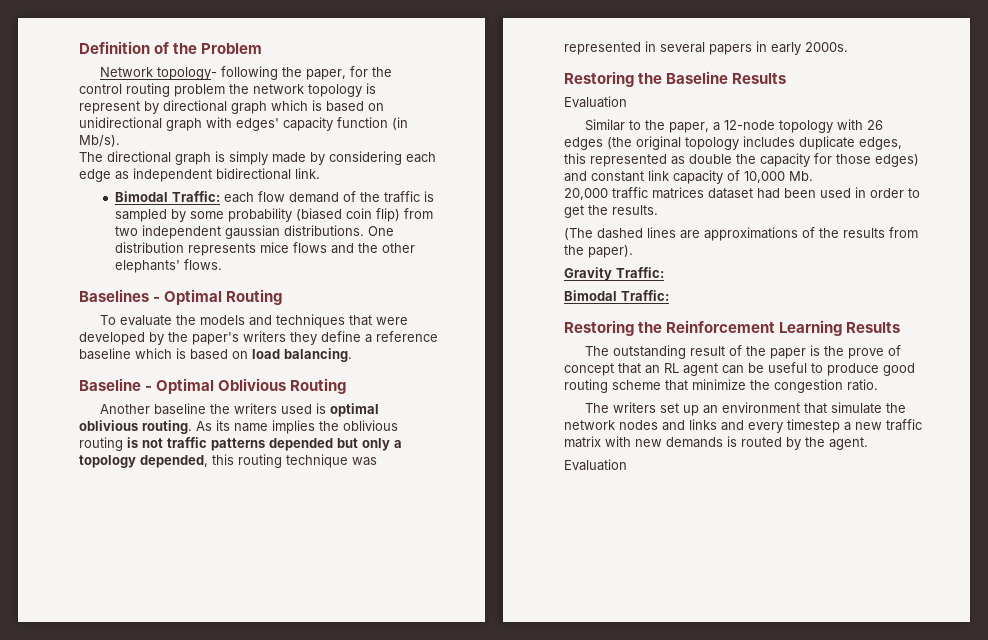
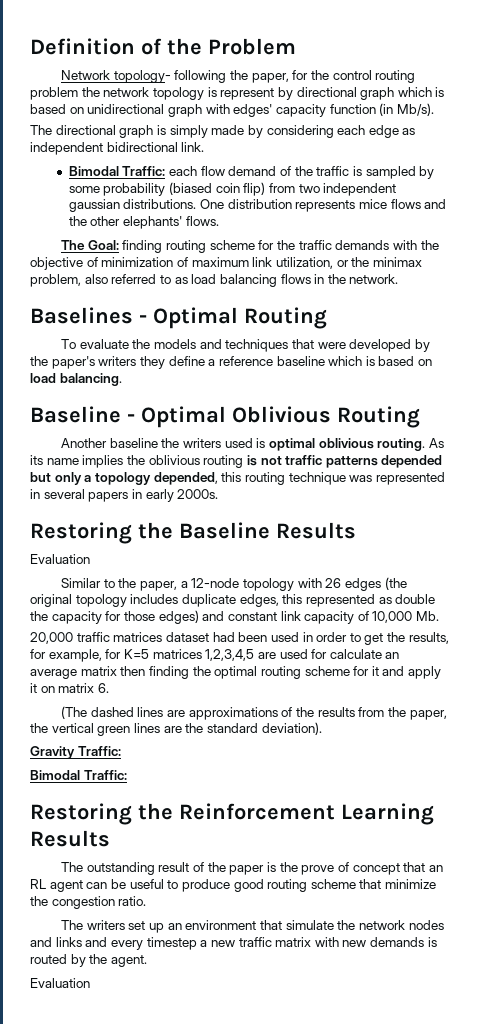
+ The Goal: finding routing scheme for the traffic demands with the objective of minimization of maximum link utilization, or the minimax problem, also referred to as load balancing flows in the network.
- 20,000 traffic matrices dataset had been used in order to get the results.
+ 20,000 traffic matrices dataset had been used in order to get the results, for example, for K=5 matrices 1,2,3,4,5 are used for calculate an average matrix then finding the optimal routing scheme for it and apply it on matrix 6.
- (The dashed lines are approximations of the results from the paper).
+ (The dashed lines are approximations of the results from the paper, the vertical green lines are the standard deviation).

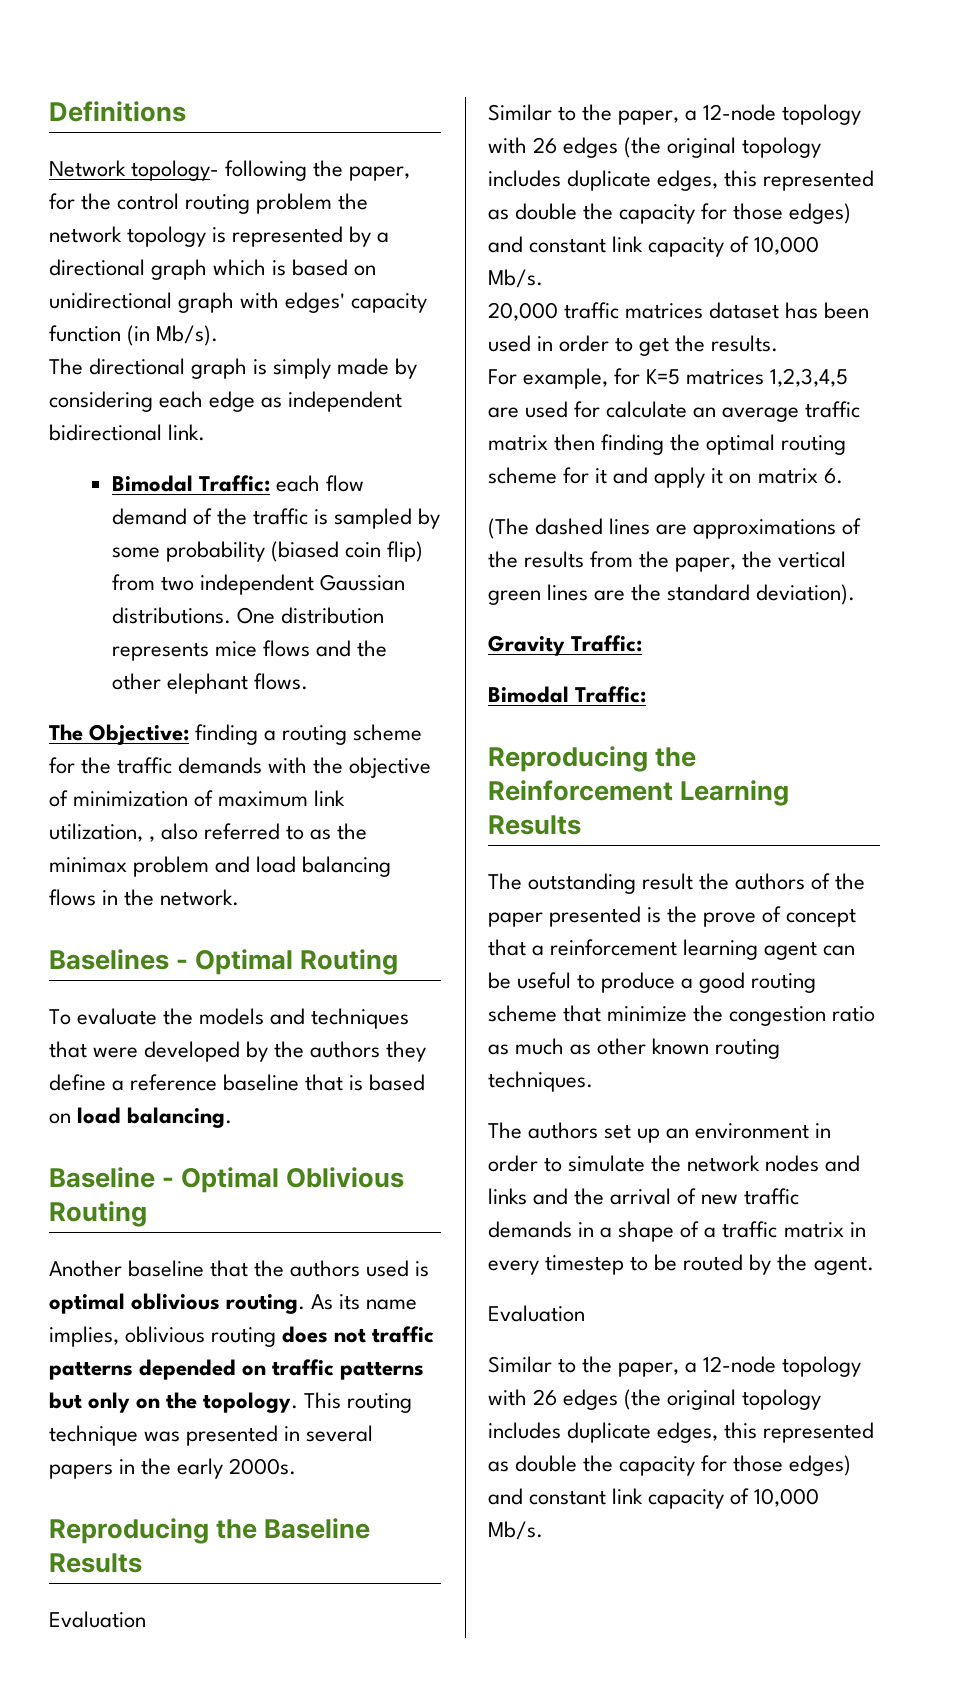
- Definition of the Problem
+ Definitions
- Network topology- following the paper, for the control routing problem the network topology is represent by directional graph which is based on unidirectional graph with edges' capacity function (in Mb/s).
+ Network topology- following the paper, for the control routing problem the network topology is represented by a directional graph which is based on unidirectional graph with edges' capacity function (in Mb/s).
- Bimodal Traffic: each flow demand of the traffic is sampled by some probability (biased coin flip) from two independent gaussian distributions.
+ Bimodal Traffic: each flow demand of the traffic is sampled by some probability (biased coin flip) from two independent Gaussian distributions.
- One distribution represents mice flows and the other elephants' flows.
+ One distribution represents mice flows and the other elephant flows.
- The Goal: finding routing scheme for the traffic demands with the objective of minimization of maximum link utilization, or the minimax problem, also referred to as load balancing flows in the network.
+ The Objective: finding a routing scheme for the traffic demands with the objective of minimization of maximum link utilization, , also referred to as the minimax problem and load balancing flows in the network.
- To evaluate the models and techniques that were developed by the paper's writers they define a reference baseline which is based on load balancing.
+ To evaluate the models and techniques that were developed by the authors they define a reference baseline that is based on load balancing.
- Another baseline the writers used is optimal oblivious routing.
+ Another baseline that the authors used is optimal oblivious routing.
- As its name implies the oblivious routing is not traffic patterns depended but only a topology depended, this routing technique was represented in several papers in early 2000s.
+ As its name implies, oblivious routing does not traffic patterns depended on traffic patterns but only on the topology. This routing technique was presented in several papers in the early 2000s.
- Restoring the Baseline Results
+ Reproducing the Baseline Results
  Evaluation
- Similar to the paper, a 12-node topology with 26 edges (the original topology includes duplicate edges, this represented as double the capacity for those edges) and constant link capacity of 10,000 Mb.
+ Similar to the paper, a 12-node topology with 26 edges (the original topology includes duplicate edges, this represented as double the capacity for those edges) and constant link capacity of 10,000 Mb/s.
- 20,000 traffic matrices dataset had been used in order to get the results, for example, for K=5 matrices 1,2,3,4,5 are used for calculate an average matrix then finding the optimal routing scheme for it and apply it on matrix 6.
+ 20,000 traffic matrices dataset has been used in order to get the results.
+ For example, for K=5 matrices 1,2,3,4,5 are used for calculate an average traffic matrix then finding the optimal routing scheme for it and apply it on matrix 6.
- Restoring the Reinforcement Learning Results
+ Reproducing the Reinforcement Learning Results
- The outstanding result of the paper is the prove of concept that an RL agent can be useful to produce good routing scheme that minimize the congestion ratio.
- The writers set up an environment that simulate the network nodes and links and every timestep a new traffic matrix with new demands is routed by the agent.
+ The outstanding result the authors of the paper presented is the prove of concept that a reinforcement learning agent can be useful to produce a good routing scheme that minimize the congestion ratio as much as other known routing techniques.
+ The authors set up an environment in order to simulate the network nodes and links and the arrival of new traffic demands in a shape of a traffic matrix in every timestep to be routed by the agent.
  Evaluation
+ Similar to the paper, a 12-node topology with 26 edges (the original topology includes duplicate edges, this represented as double the capacity for those edges) and constant link capacity of 10,000 Mb/s.

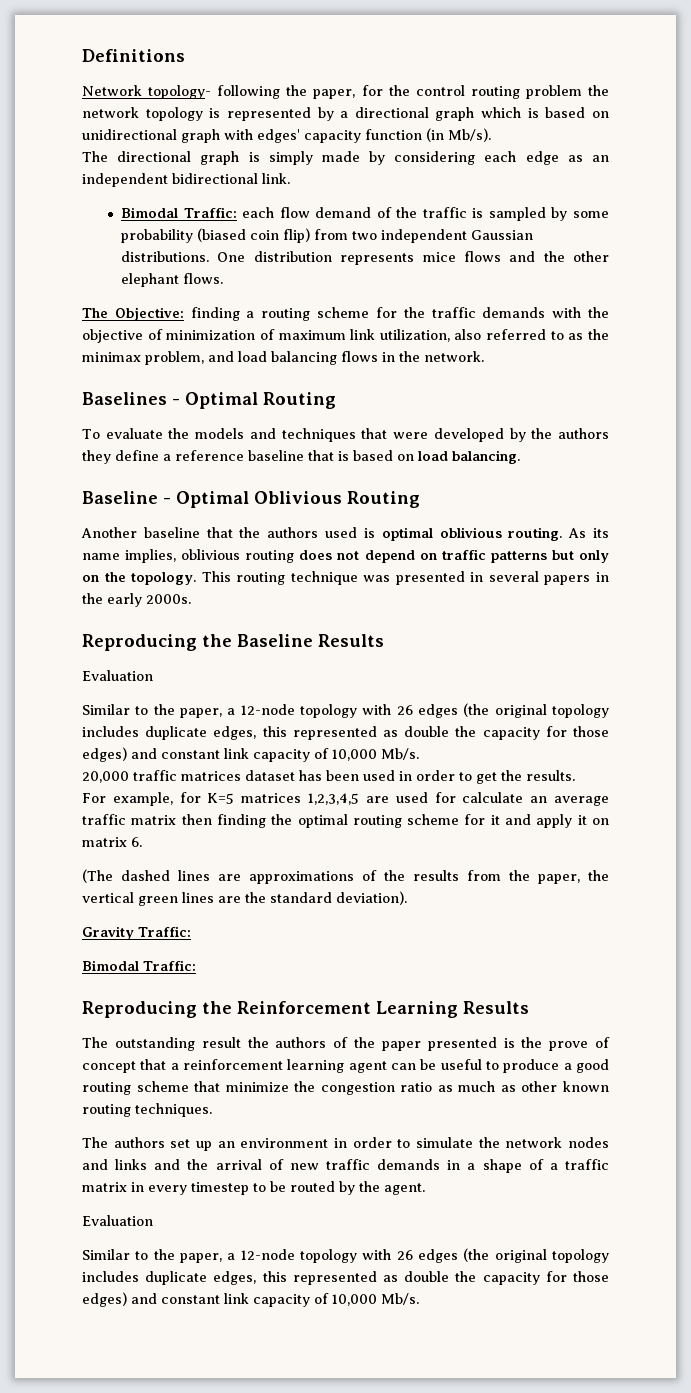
- The directional graph is simply made by considering each edge as independent bidirectional link.
+ The directional graph is simply made by considering each edge as an independent bidirectional link.
- The Objective: finding a routing scheme for the traffic demands with the objective of minimization of maximum link utilization, , also referred to as the minimax problem and load balancing flows in the network.
+ The Objective: finding a routing scheme for the traffic demands with the objective of minimization of maximum link utilization, also referred to as the minimax problem, and load balancing flows in the network.
- As its name implies, oblivious routing does not traffic patterns depended on traffic patterns but only on the topology.
+ As its name implies, oblivious routing does not depend on traffic patterns but only on the topology.

